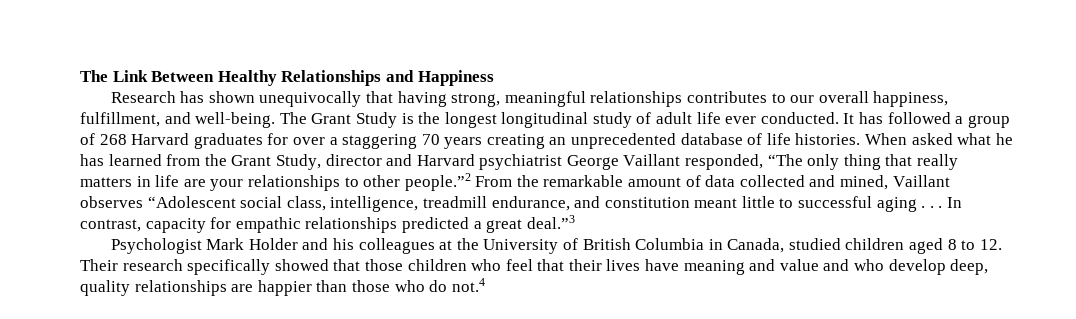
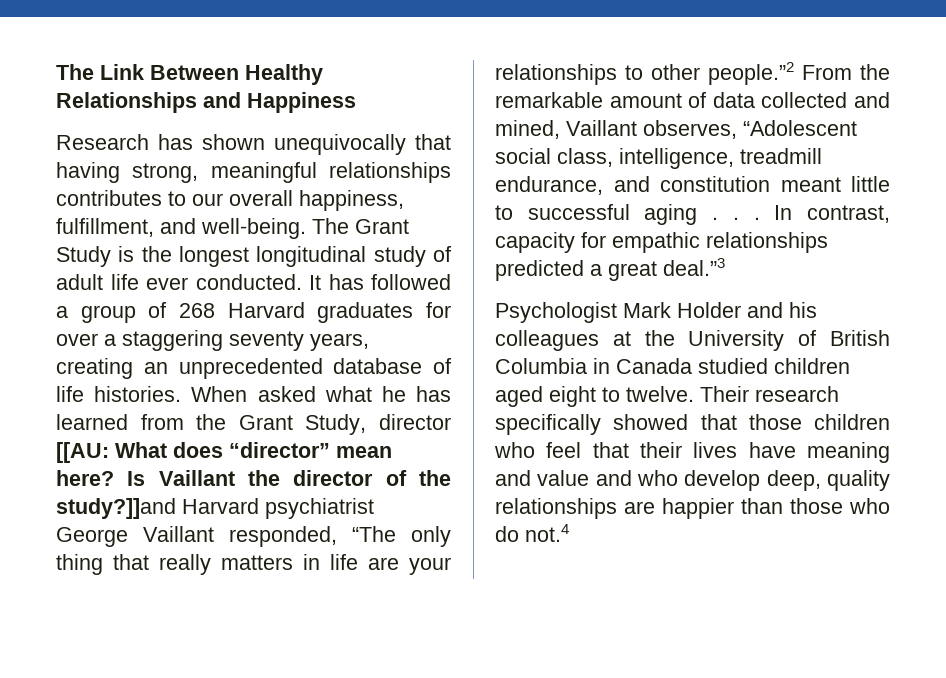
- It has followed a group of 268 Harvard graduates for over a staggering 70 years creating an unprecedented database of life histories.
+ It has followed a group of 268 Harvard graduates for over a staggering seventy years, creating an unprecedented database of life histories.
- When asked what he has learned from the Grant Study, director and Harvard psychiatrist George Vaillant responded, “The only thing that really matters in life are your relationships to other people.”2 From the remarkable amount of data collected and mined, Vaillant observes “Adolescent social class, intelligence, treadmill endurance, and constitution meant little to successful aging . . .
+ When asked what he has learned from the Grant Study, director [[AU: What does “director” mean here? Is Vaillant the director of the study?]]and Harvard psychiatrist George Vaillant responded, “The only thing that really matters in life are your relationships to other people.”2 From the remarkable amount of data collected and mined, Vaillant observes, “Adolescent social class, intelligence, treadmill endurance, and constitution meant little to successful aging . . .
- Psychologist Mark Holder and his colleagues at the University of British Columbia in Canada, studied children aged 8 to 12. Their research specifically showed that those children who feel that their lives have meaning and value and who develop deep, quality relationships are happier than those who do not.4
+ Psychologist Mark Holder and his colleagues at the University of British Columbia in Canada studied children aged eight to twelve. Their research specifically showed that those children who feel that their lives have meaning and value and who develop deep, quality relationships are happier than those who do not.4

